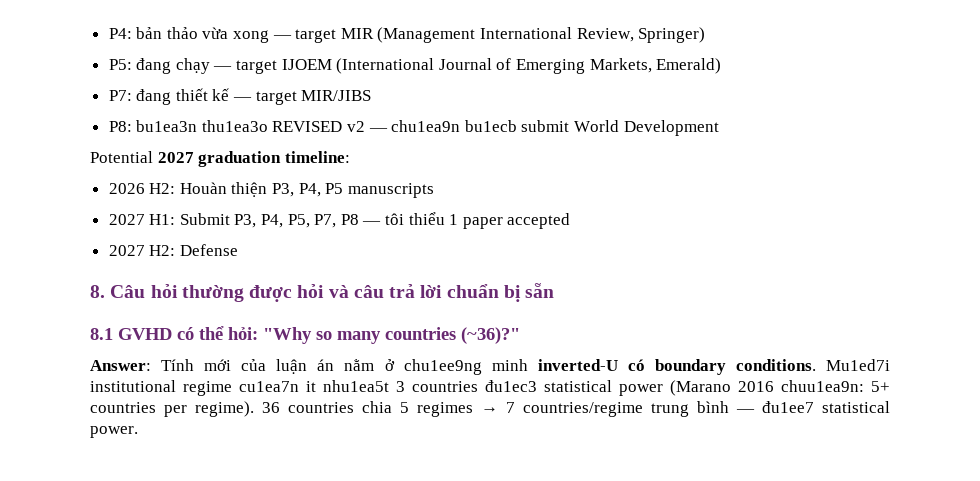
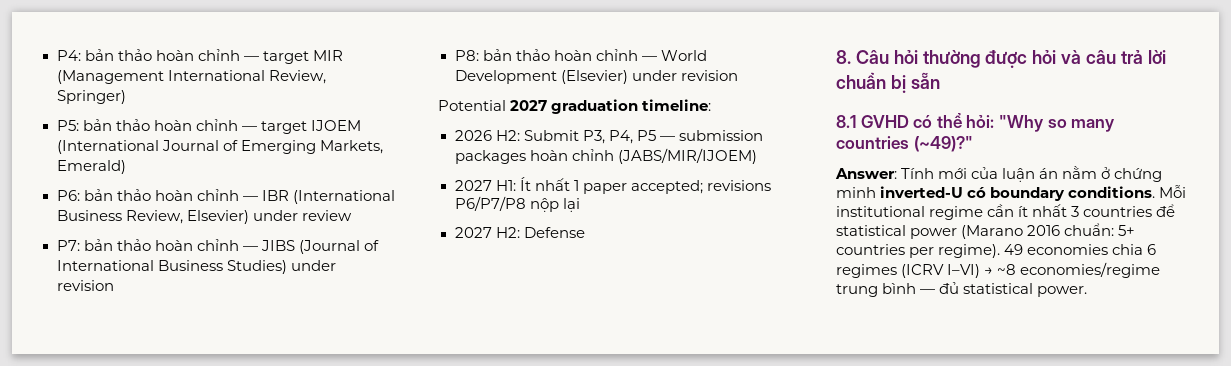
- P4: bản thảo vừa xong — target MIR (Management International Review, Springer)
+ P4: bản thảo hoàn chỉnh — target MIR (Management International Review, Springer)
- P5: đang chạy — target IJOEM (International Journal of Emerging Markets, Emerald)
+ P5: bản thảo hoàn chỉnh — target IJOEM (International Journal of Emerging Markets, Emerald)
- P7: đang thiết kế — target MIR/JIBS
- P8: bu1ea3n thu1ea3o REVISED v2 — chu1ea9n bu1ecb submit World Development
+ P6: bản thảo hoàn chỉnh — IBR (International Business Review, Elsevier) under review
+ P7: bản thảo hoàn chỉnh — JIBS (Journal of International Business Studies) under revision
+ P8: bản thảo hoàn chỉnh — World Development (Elsevier) under revision
- 2026 H2: Houàn thiện P3, P4, P5 manuscripts
- 2027 H1: Submit P3, P4, P5, P7, P8 — tôi thiểu 1 paper accepted
+ 2026 H2: Submit P3, P4, P5 — submission packages hoàn chỉnh (JABS/MIR/IJOEM)
+ 2027 H1: Ít nhất 1 paper accepted; revisions P6/P7/P8 nộp lại
- 8.1 GVHD có thể hỏi: "Why so many countries (~36)?"
+ 8.1 GVHD có thể hỏi: "Why so many countries (~49)?"
- Answer: Tính mới của luận án nằm ở chu1ee9ng minh inverted-U có boundary conditions.
+ Answer: Tính mới của luận án nằm ở chứng minh inverted-U có boundary conditions.
- Mu1ed7i institutional regime cu1ea7n it nhu1ea5t 3 countries đu1ec3 statistical power (Marano 2016 chuu1ea9n: 5+ countries per regime).
+ Mỗi institutional regime cần ít nhất 3 countries để statistical power (Marano 2016 chuẩn: 5+ countries per regime).
- 36 countries chia 5 regimes → 7 countries/regime trung bình — đu1ee7 statistical power.
+ 49 economies chia 6 regimes (ICRV I–VI) → ~8 economies/regime trung bình — đủ statistical power.

